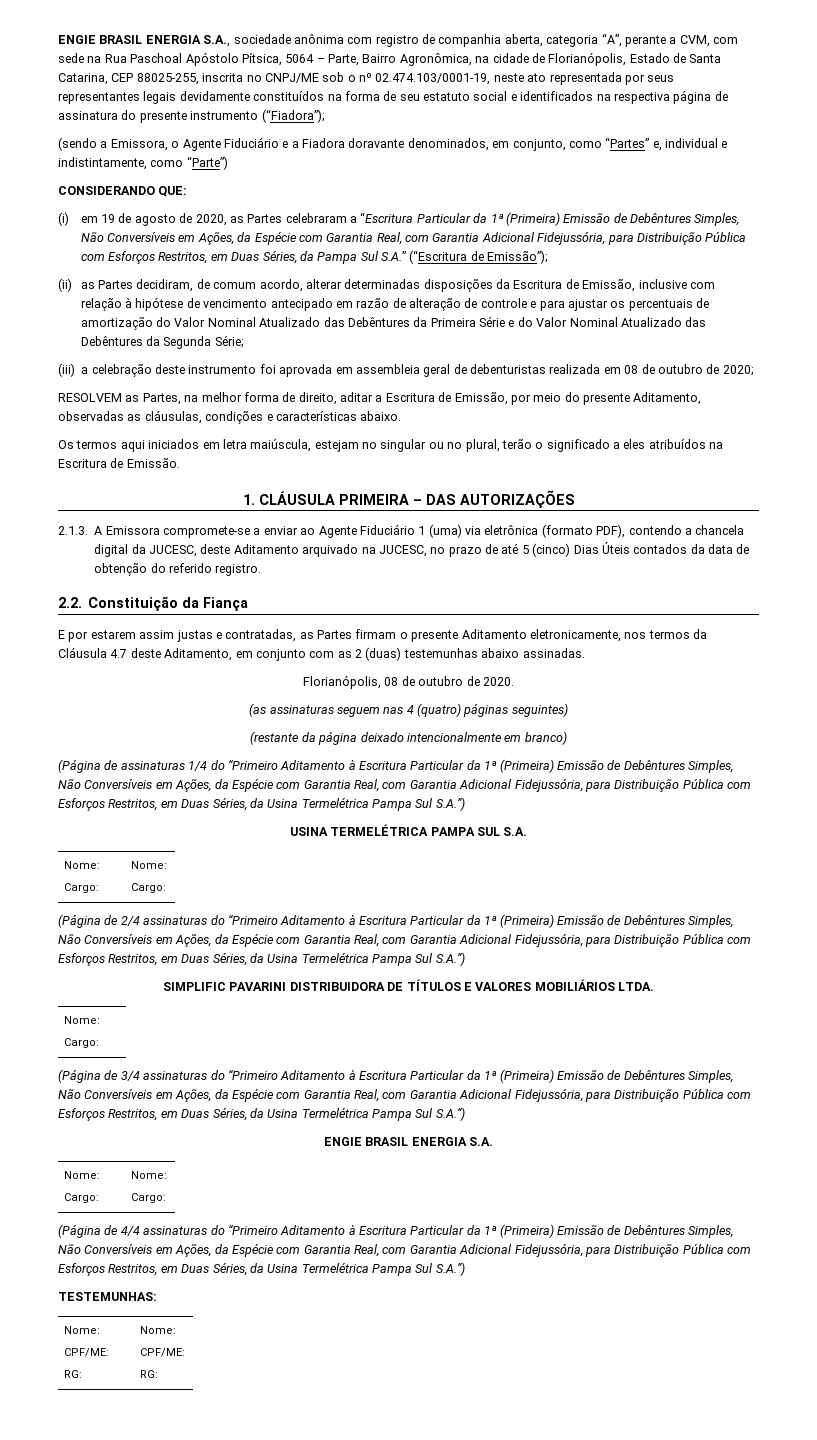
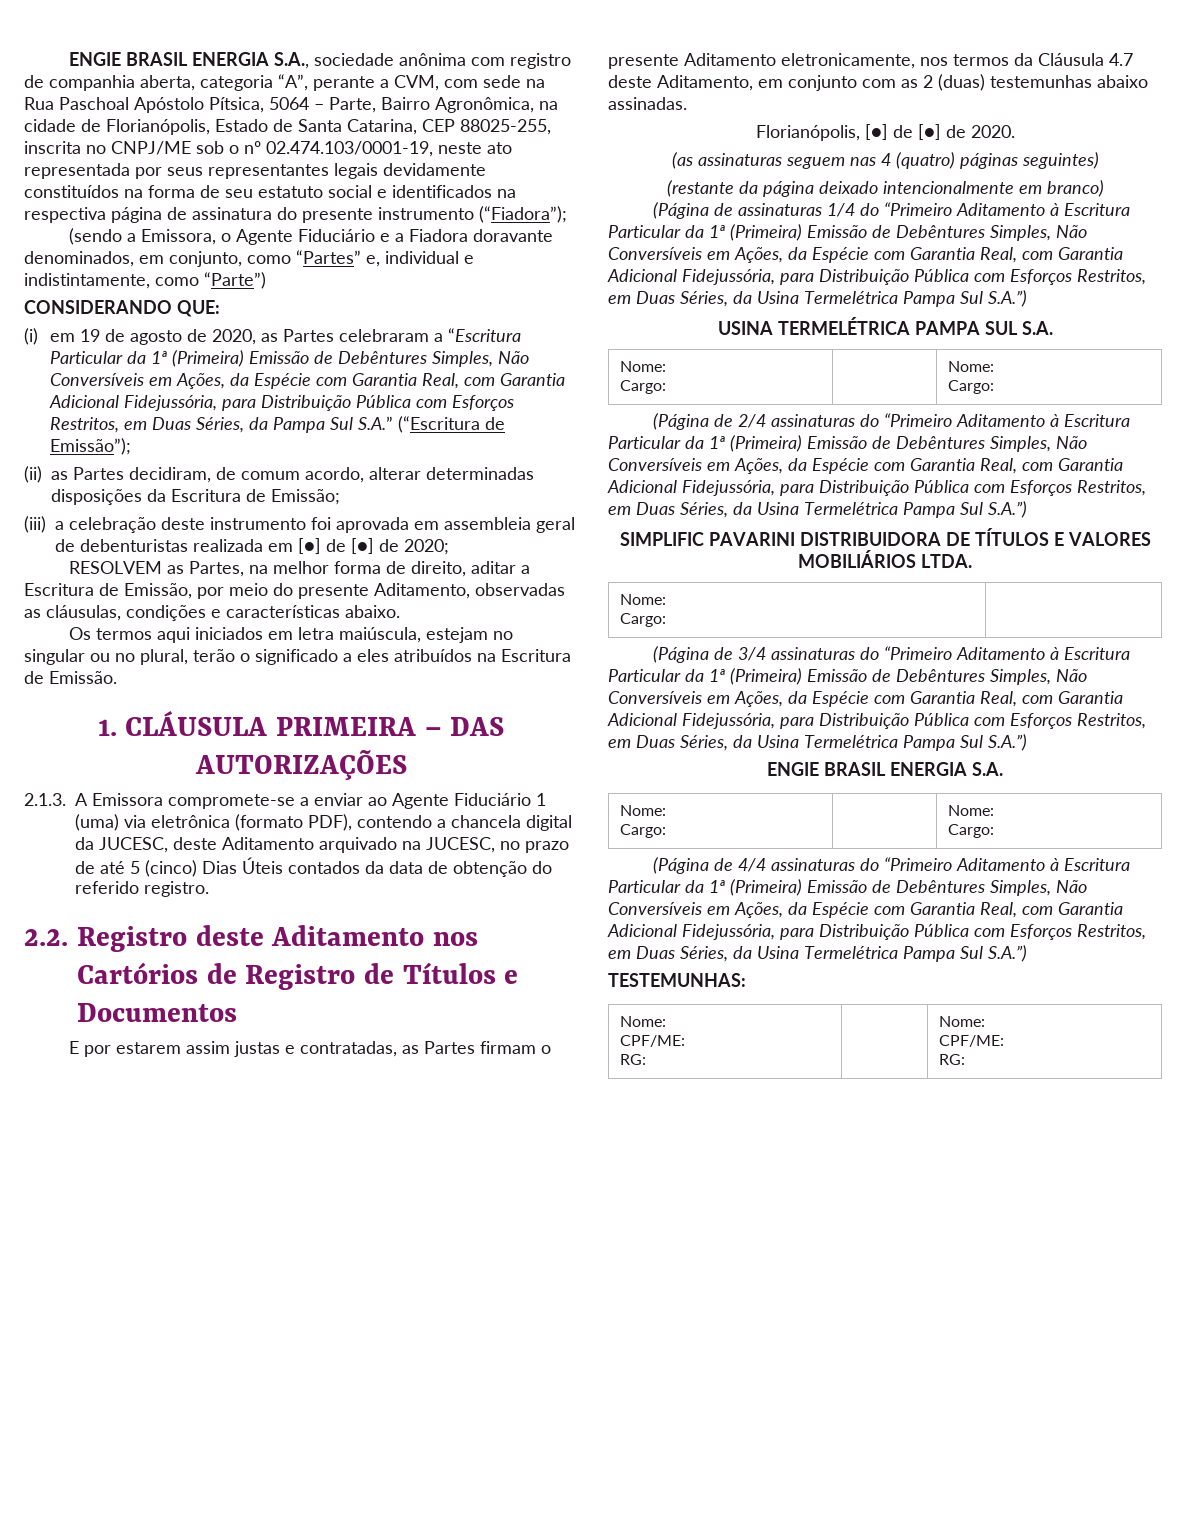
- (ii) as Partes decidiram, de comum acordo, alterar determinadas disposições da Escritura de Emissão, inclusive com relação à hipótese de vencimento antecipado em razão de alteração de controle e para ajustar os percentuais de amortização do Valor Nominal Atualizado das Debêntures da Primeira Série e do Valor Nominal Atualizado das Debêntures da Segunda Série;
+ (ii) as Partes decidiram, de comum acordo, alterar determinadas disposições da Escritura de Emissão;
- (iii) a celebração deste instrumento foi aprovada em assembleia geral de debenturistas realizada em 08 de outubro de 2020;
+ (iii) a celebração deste instrumento foi aprovada em assembleia geral de debenturistas realizada em [●] de [●] de 2020;
- 2.2. Constituição da Fiança
+ 2.2. Registro deste Aditamento nos Cartórios de Registro de Títulos e Documentos
- Florianópolis, 08 de outubro de 2020.
+ Florianópolis, [●] de [●] de 2020.

